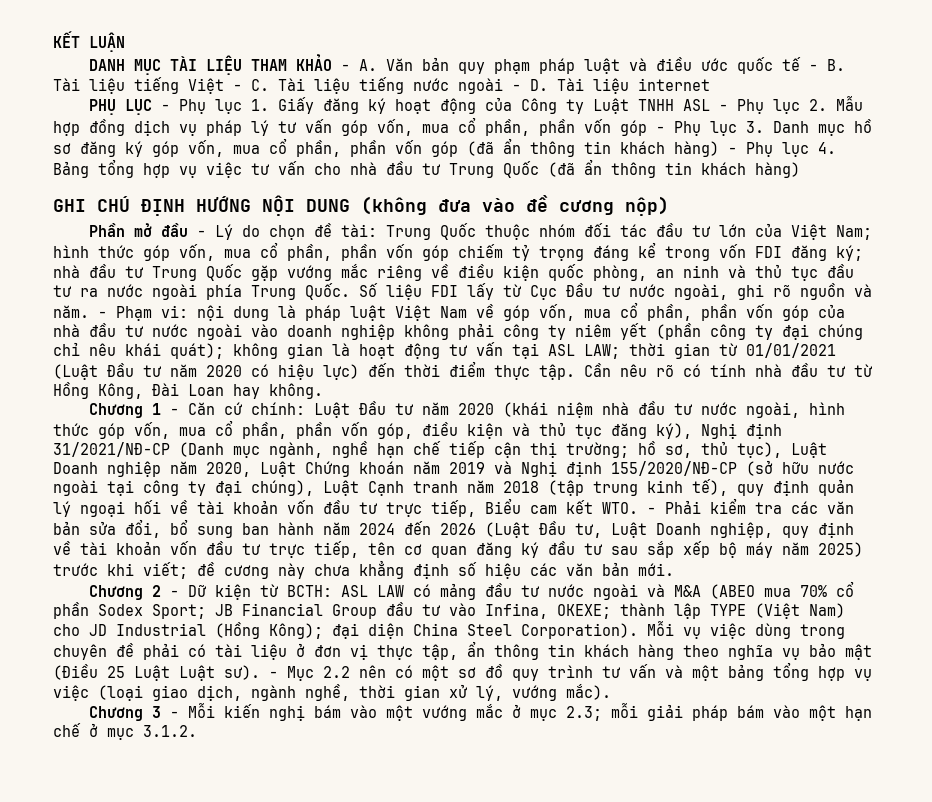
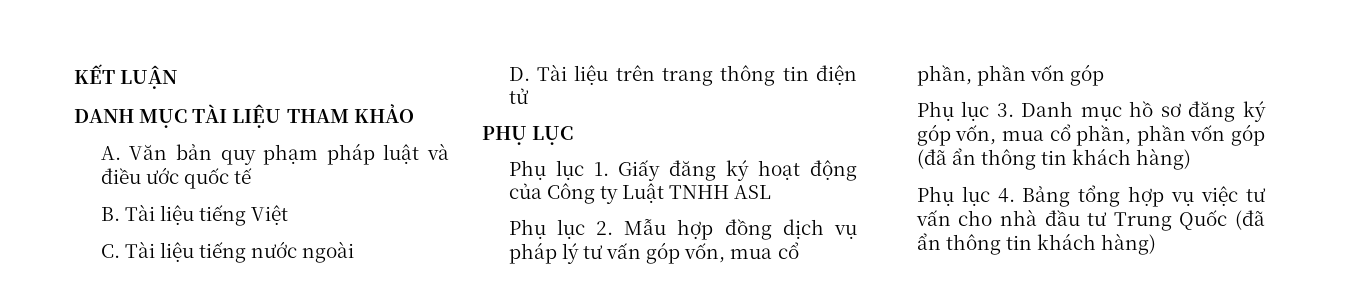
- DANH MỤC TÀI LIỆU THAM KHẢO - A. Văn bản quy phạm pháp luật và điều ước quốc tế - B. Tài liệu tiếng Việt - C. Tài liệu tiếng nước ngoài - D. Tài liệu internet
+ DANH MỤC TÀI LIỆU THAM KHẢO
+ A. Văn bản quy phạm pháp luật và điều ước quốc tế
+ B. Tài liệu tiếng Việt
+ C. Tài liệu tiếng nước ngoài
+ D. Tài liệu trên trang thông tin điện tử
- PHỤ LỤC - Phụ lục 1. Giấy đăng ký hoạt động của Công ty Luật TNHH ASL - Phụ lục 2. Mẫu hợp đồng dịch vụ pháp lý tư vấn góp vốn, mua cổ phần, phần vốn góp - Phụ lục 3. Danh mục hồ sơ đăng ký góp vốn, mua cổ phần, phần vốn góp (đã ẩn thông tin khách hàng) - Phụ lục 4. Bảng tổng hợp vụ việc tư vấn cho nhà đầu tư Trung Quốc (đã ẩn thông tin khách hàng)
+ PHỤ LỤC
+ Phụ lục 1. Giấy đăng ký hoạt động của Công ty Luật TNHH ASL
+ Phụ lục 2. Mẫu hợp đồng dịch vụ pháp lý tư vấn góp vốn, mua cổ phần, phần vốn góp
+ Phụ lục 3. Danh mục hồ sơ đăng ký góp vốn, mua cổ phần, phần vốn góp (đã ẩn thông tin khách hàng)
+ Phụ lục 4. Bảng tổng hợp vụ việc tư vấn cho nhà đầu tư Trung Quốc (đã ẩn thông tin khách hàng)
- GHI CHÚ ĐỊNH HƯỚNG NỘI DUNG (không đưa vào đề cương nộp)
- Phần mở đầu - Lý do chọn đề tài: Trung Quốc thuộc nhóm đối tác đầu tư lớn của Việt Nam; hình thức góp vốn, mua cổ phần, phần vốn góp chiếm tỷ trọng đáng kể trong vốn FDI đăng ký; nhà đầu tư Trung Quốc gặp vướng mắc riêng về điều kiện quốc phòng, an ninh và thủ tục đầu tư ra nước ngoài phía Trung Quốc. Số liệu FDI lấy từ Cục Đầu tư nước ngoài, ghi rõ nguồn và năm. - Phạm vi: nội dung là pháp luật Việt Nam về góp vốn, mua cổ phần, phần vốn góp của nhà đầu tư nước ngoài vào doanh nghiệp không phải công ty niêm yết (phần công ty đại chúng chỉ nêu khái quát); không gian là hoạt động tư vấn tại ASL LAW; thời gian từ 01/01/2021 (Luật Đầu tư năm 2020 có hiệu lực) đến thời điểm thực tập. Cần nêu rõ có tính nhà đầu tư từ Hồng Kông, Đài Loan hay không.
- Chương 1 - Căn cứ chính: Luật Đầu tư năm 2020 (khái niệm nhà đầu tư nước ngoài, hình thức góp vốn, mua cổ phần, phần vốn góp, điều kiện và thủ tục đăng ký), Nghị định 31/2021/NĐ-CP (Danh mục ngành, nghề hạn chế tiếp cận thị trường; hồ sơ, thủ tục), Luật Doanh nghiệp năm 2020, Luật Chứng khoán năm 2019 và Nghị định 155/2020/NĐ-CP (sở hữu nước ngoài tại công ty đại chúng), Luật Cạnh tranh năm 2018 (tập trung kinh tế), quy định quản lý ngoại hối về tài khoản vốn đầu tư trực tiếp, Biểu cam kết WTO. - Phải kiểm tra các văn bản sửa đổi, bổ sung ban hành năm 2024 đến 2026 (Luật Đầu tư, Luật Doanh nghiệp, quy định về tài khoản vốn đầu tư trực tiếp, tên cơ quan đăng ký đầu tư sau sắp xếp bộ máy năm 2025) trước khi viết; đề cương này chưa khẳng định số hiệu các văn bản mới.
- Chương 2 - Dữ kiện từ BCTH: ASL LAW có mảng đầu tư nước ngoài và M&A (ABEO mua 70% cổ phần Sodex Sport; JB Financial Group đầu tư vào Infina, OKEXE; thành lập TYPE (Việt Nam) cho JD Industrial (Hồng Kông); đại diện China Steel Corporation). Mỗi vụ việc dùng trong chuyên đề phải có tài liệu ở đơn vị thực tập, ẩn thông tin khách hàng theo nghĩa vụ bảo mật (Điều 25 Luật Luật sư). - Mục 2.2 nên có một sơ đồ quy trình tư vấn và một bảng tổng hợp vụ việc (loại giao dịch, ngành nghề, thời gian xử lý, vướng mắc).
- Chương 3 - Mỗi kiến nghị bám vào một vướng mắc ở mục 2.3; mỗi giải pháp bám vào một hạn chế ở mục 3.1.2.

